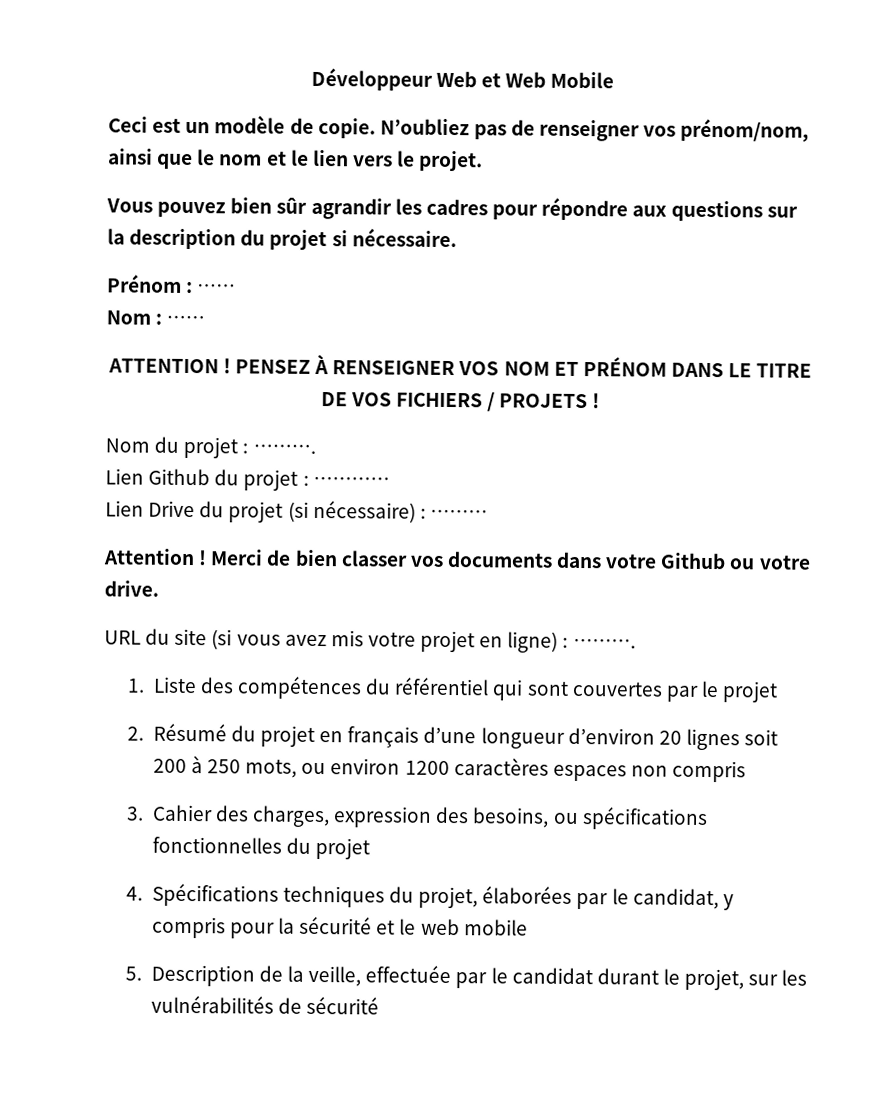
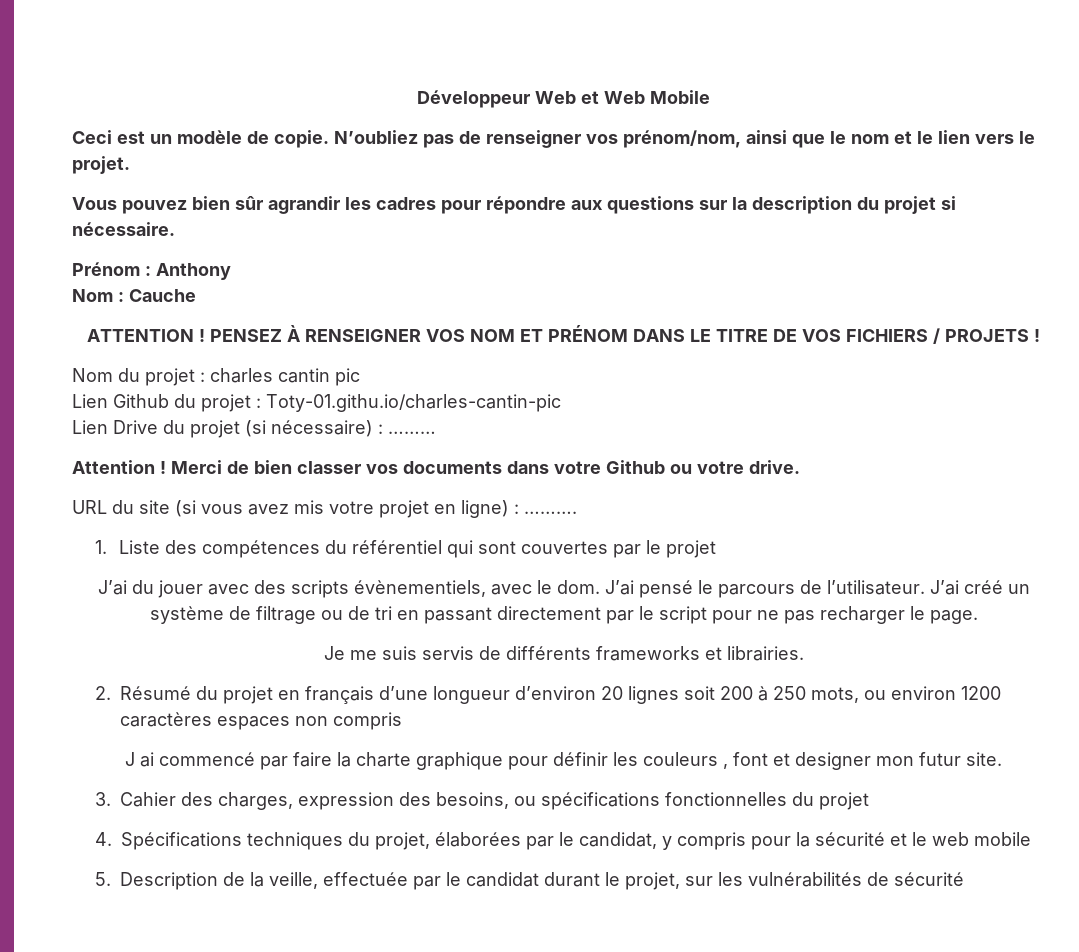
- Prénom : ……
+ Prénom : Anthony
- Nom : ……
+ Nom : Cauche
- Nom du projet : ……….
+ Nom du projet : charles cantin pic
- Lien Github du projet : …………
+ Lien Github du projet : Toty-01.githu.io/charles-cantin-pic
+ J’ai du jouer avec des scripts évènementiels, avec le dom. J’ai pensé le parcours de l’utilisateur. J’ai créé un système de filtrage ou de tri en passant directement par le script pour ne pas recharger le page.
+ Je me suis servis de différents frameworks et librairies.
+ J ai commencé par faire la charte graphique pour définir les couleurs , font et designer mon futur site.

